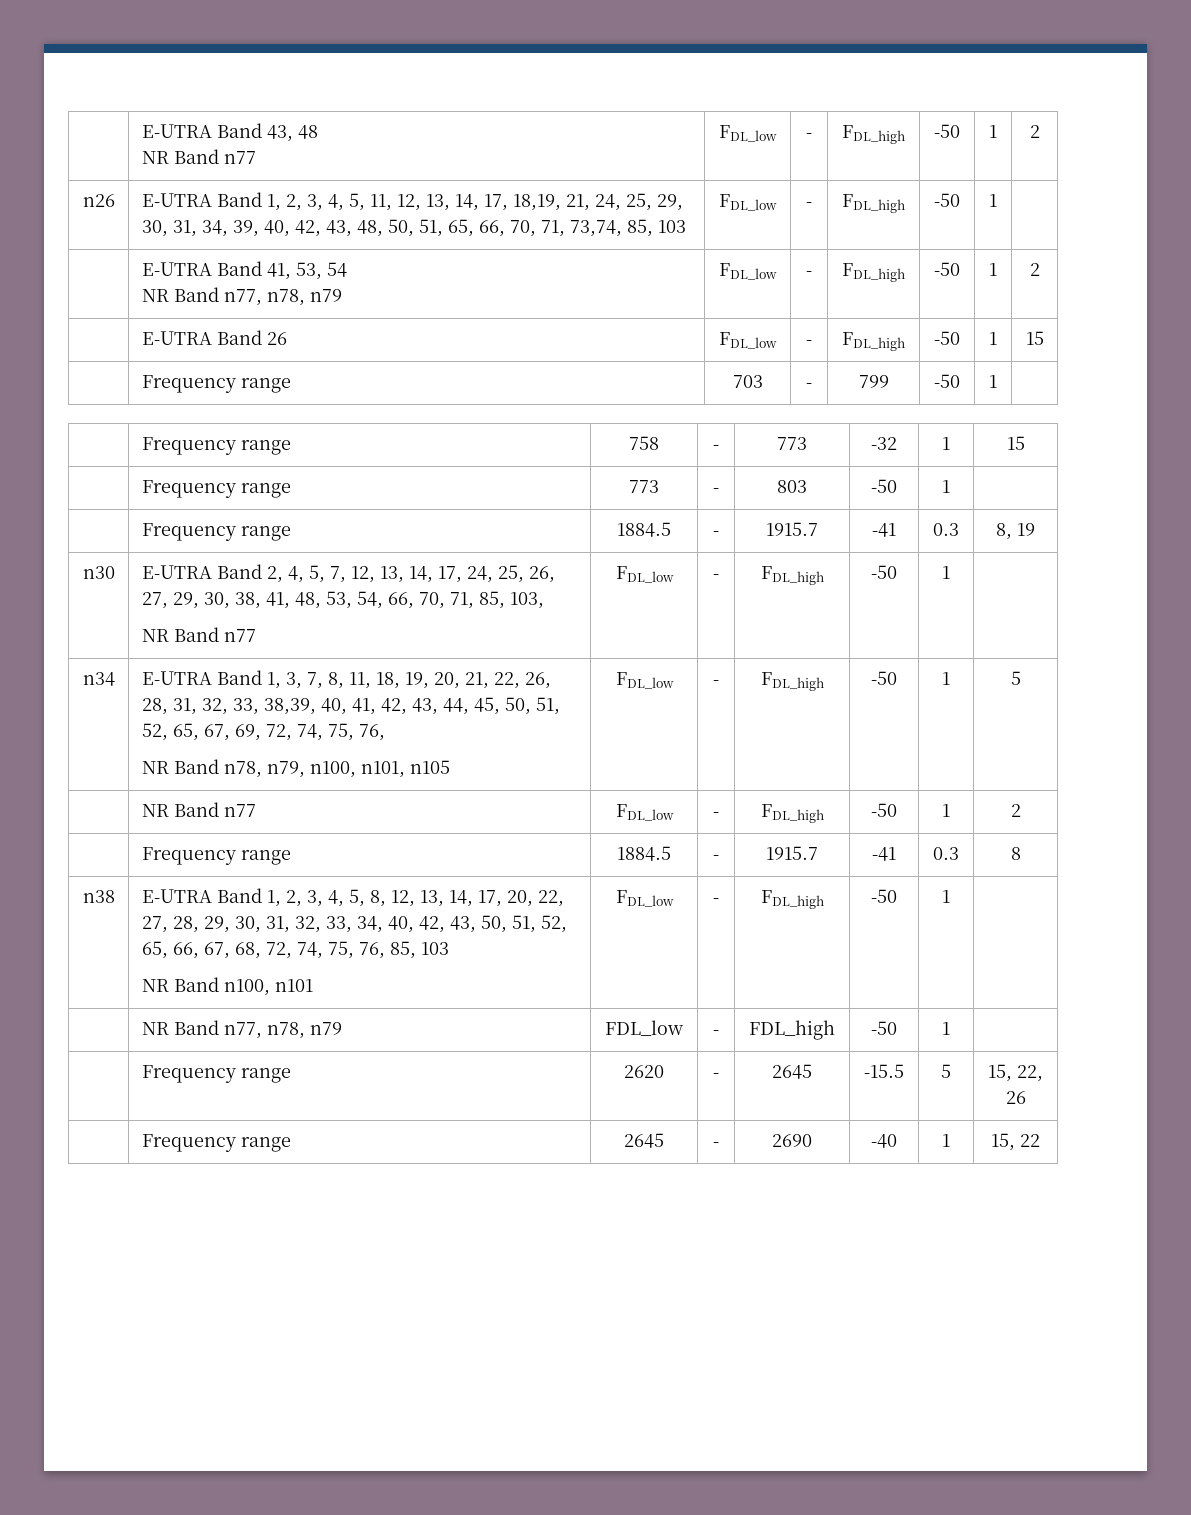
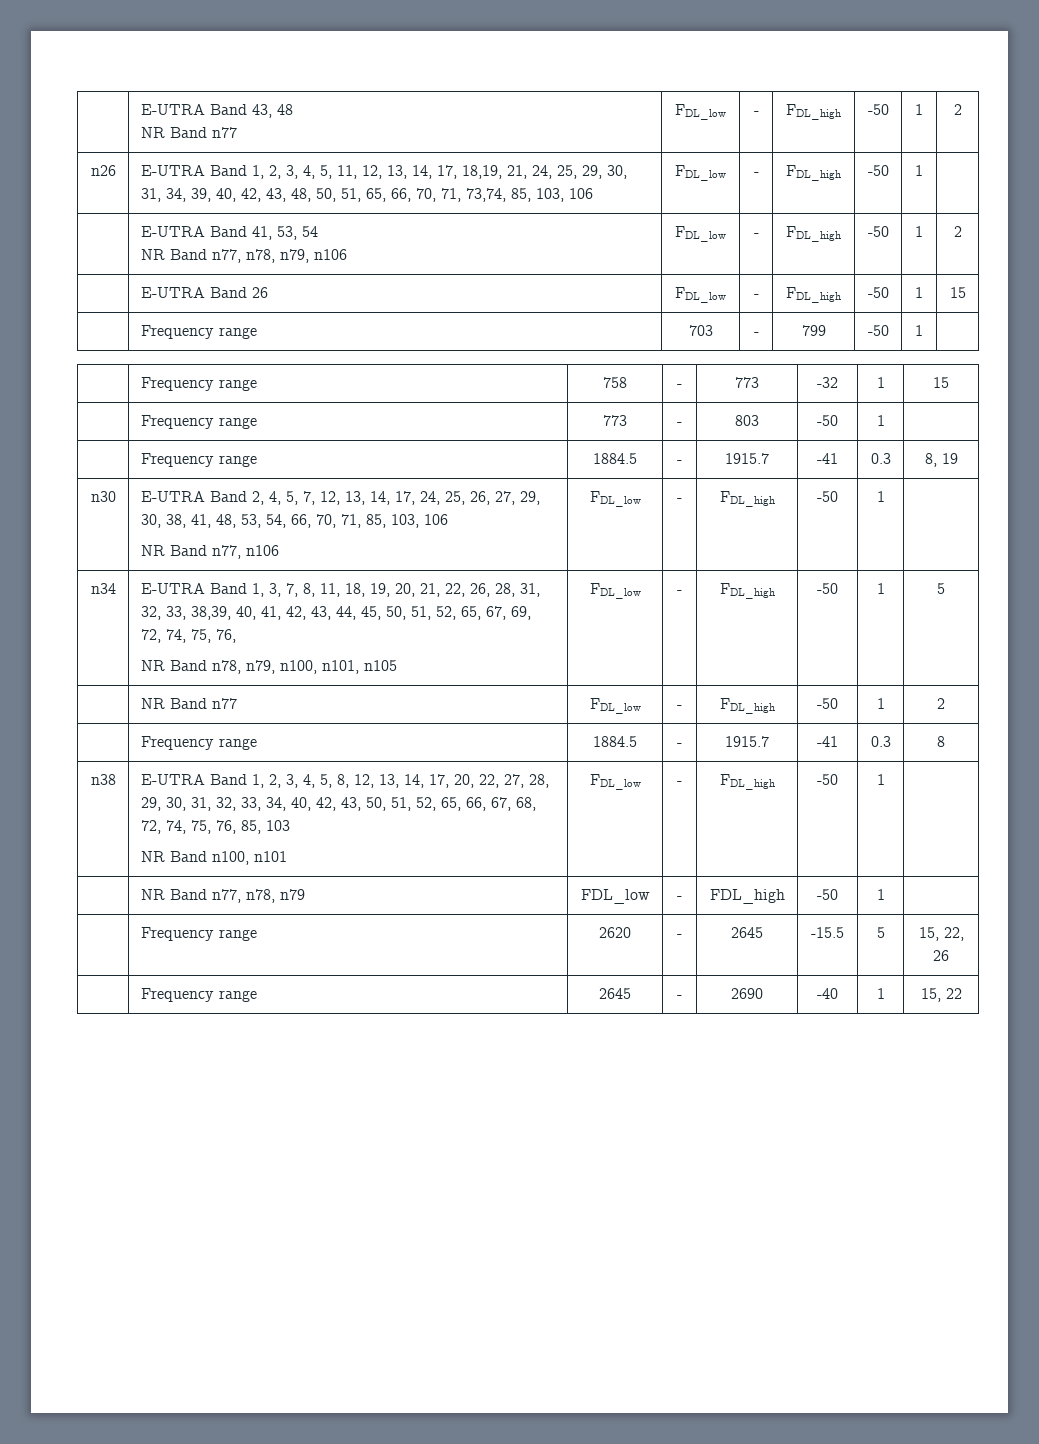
- E-UTRA Band 1, 2, 3, 4, 5, 11, 12, 13, 14, 17, 18,19, 21, 24, 25, 29, 30, 31, 34, 39, 40, 42, 43, 48, 50, 51, 65, 66, 70, 71, 73,74, 85, 103
+ E-UTRA Band 1, 2, 3, 4, 5, 11, 12, 13, 14, 17, 18,19, 21, 24, 25, 29, 30, 31, 34, 39, 40, 42, 43, 48, 50, 51, 65, 66, 70, 71, 73,74, 85, 103, 106
  | E-UTRA Band 41, 53, 54
- NR Band n77, n78, n79 | FDL_low | - | FDL_high | -50 | 1 | 2
+ NR Band n77, n78, n79, n106 | FDL_low | - | FDL_high | -50 | 1 | 2
- n30 | E-UTRA Band 2, 4, 5, 7, 12, 13, 14, 17, 24, 25, 26, 27, 29, 30, 38, 41, 48, 53, 54, 66, 70, 71, 85, 103,
- NR Band n77 | FDL_low | - | FDL_high | -50 | 1 |
+ n30 | E-UTRA Band 2, 4, 5, 7, 12, 13, 14, 17, 24, 25, 26, 27, 29, 30, 38, 41, 48, 53, 54, 66, 70, 71, 85, 103, 106
+ NR Band n77, n106 | FDL_low | - | FDL_high | -50 | 1 |

